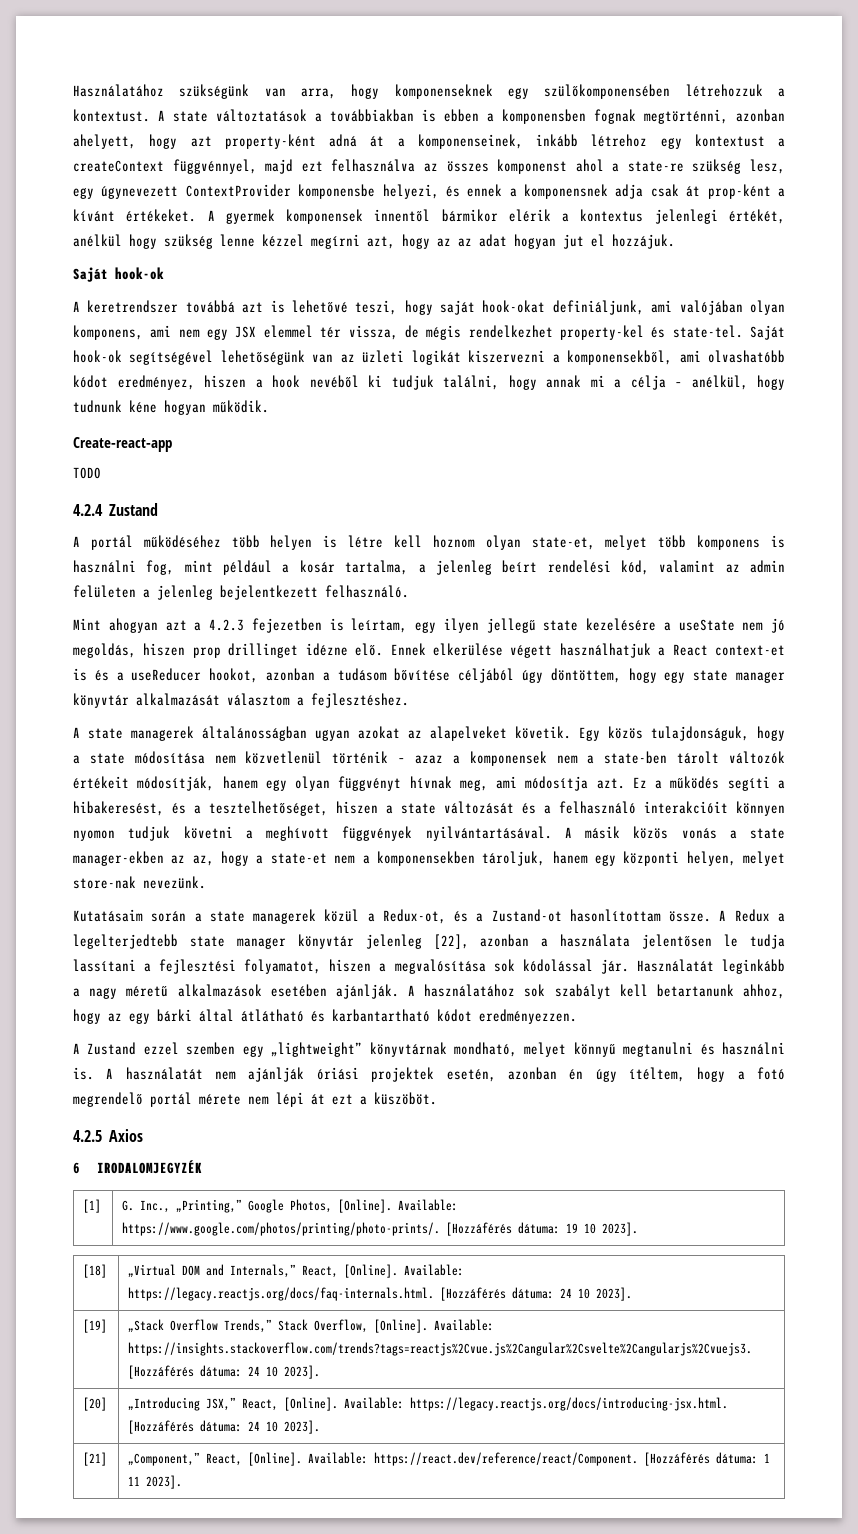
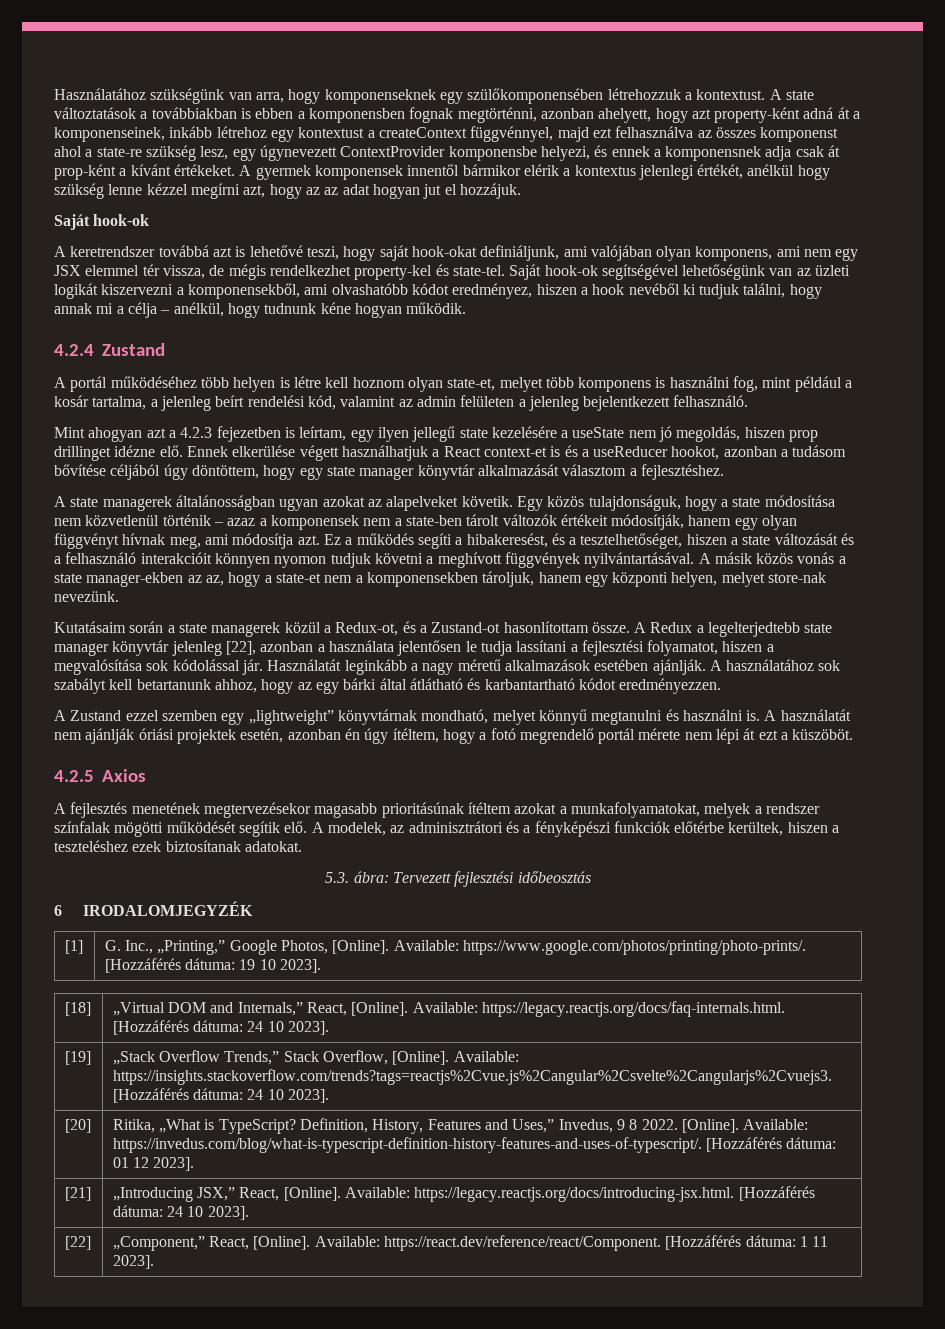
- Create-react-app
- TODO
+ A fejlesztés menetének megtervezésekor magasabb prioritásúnak ítéltem azokat a munkafolyamatokat, melyek a rendszer színfalak mögötti működését segítik elő. A modelek, az adminisztrátori és a fényképészi funkciók előtérbe kerültek, hiszen a teszteléshez ezek biztosítanak adatokat.
+ 5.3. ábra: Tervezett fejlesztési időbeosztás
- [20] | „Introducing JSX,” React, [Online]. Available: https://legacy.reactjs.org/docs/introducing-jsx.html. [Hozzáférés dátuma: 24 10 2023].
+ [20] | Ritika, „What is TypeScript? Definition, History, Features and Uses,” Invedus, 9 8 2022. [Online]. Available: https://invedus.com/blog/what-is-typescript-definition-history-features-and-uses-of-typescript/. [Hozzáférés dátuma: 01 12 2023].
+ [21] | „Introducing JSX,” React, [Online]. Available: https://legacy.reactjs.org/docs/introducing-jsx.html. [Hozzáférés dátuma: 24 10 2023].
- [21] | „Component,” React, [Online]. Available: https://react.dev/reference/react/Component. [Hozzáférés dátuma: 1 11 2023].
+ [22] | „Component,” React, [Online]. Available: https://react.dev/reference/react/Component. [Hozzáférés dátuma: 1 11 2023].

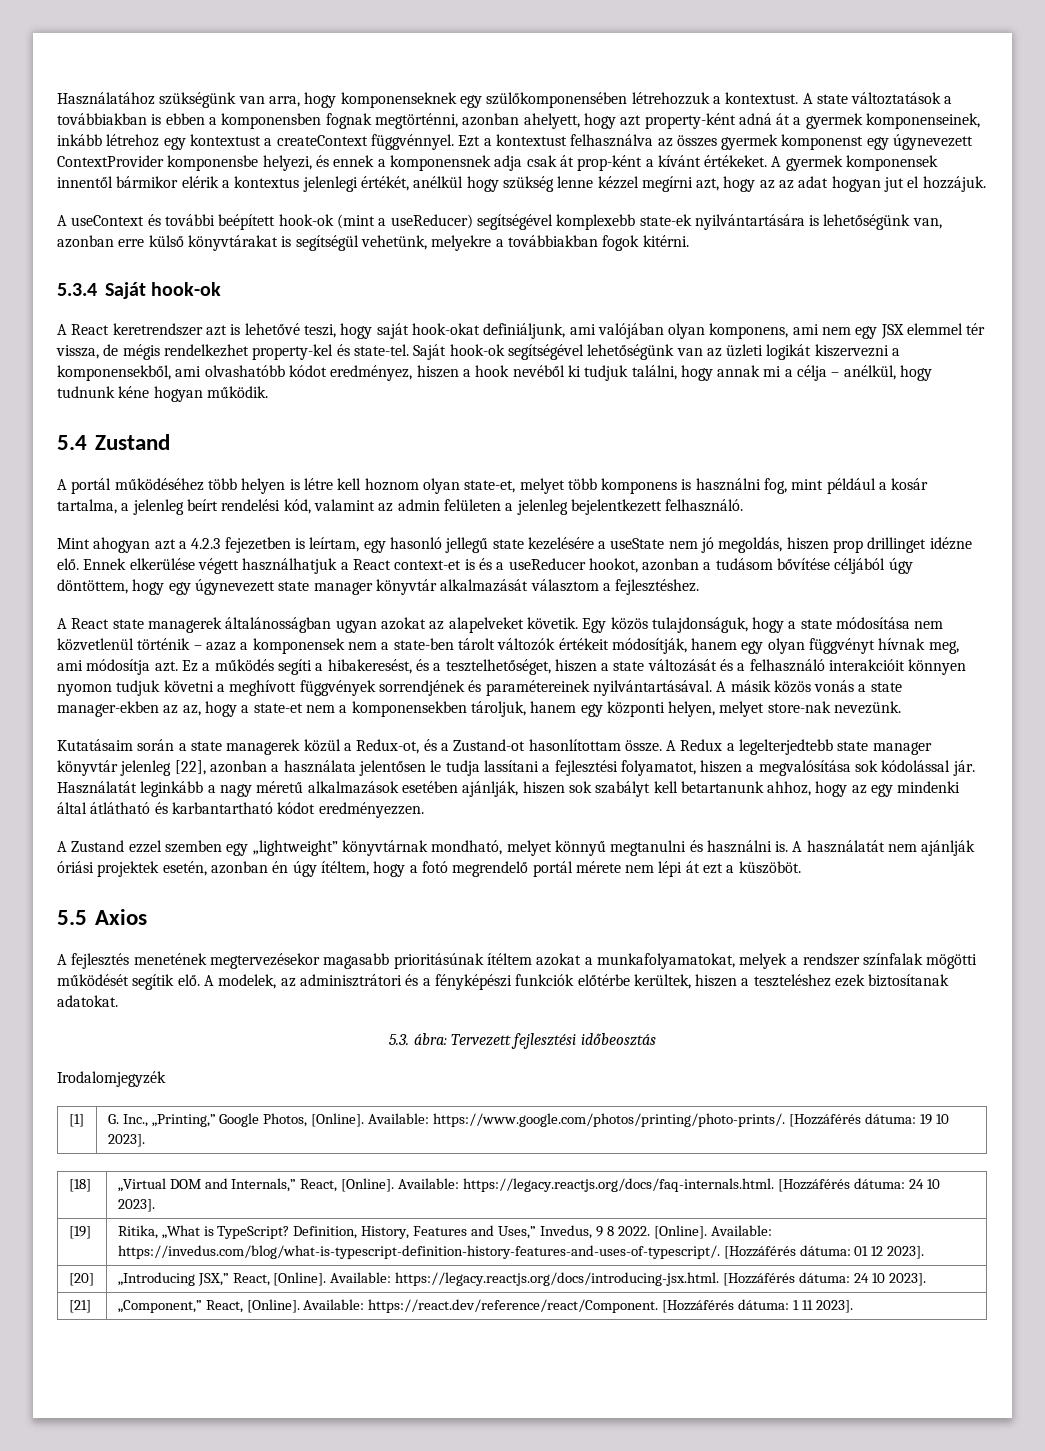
- A state változtatások a továbbiakban is ebben a komponensben fognak megtörténni, azonban ahelyett, hogy azt property-ként adná át a komponenseinek, inkább létrehoz egy kontextust a createContext függvénnyel, majd ezt felhasználva az összes komponenst ahol a state-re szükség lesz, egy úgynevezett ContextProvider komponensbe helyezi, és ennek a komponensnek adja csak át prop-ként a kívánt értékeket.
+ A state változtatások a továbbiakban is ebben a komponensben fognak megtörténni, azonban ahelyett, hogy azt property-ként adná át a gyermek komponenseinek, inkább létrehoz egy kontextust a createContext függvénnyel. Ezt a kontextust felhasználva az összes gyermek komponenst egy úgynevezett ContextProvider komponensbe helyezi, és ennek a komponensnek adja csak át prop-ként a kívánt értékeket.
  A gyermek komponensek innentől bármikor elérik a kontextus jelenlegi értékét, anélkül hogy szükség lenne kézzel megírni azt, hogy az az adat hogyan jut el hozzájuk.
- Saját hook-ok
+ A useContext és további beépített hook-ok (mint a useReducer) segítségével komplexebb state-ek nyilvántartására is lehetőségünk van, azonban erre külső könyvtárakat is segítségül vehetünk, melyekre a továbbiakban fogok kitérni.
+ 5.3.4 Saját hook-ok
- A keretrendszer továbbá azt is lehetővé teszi, hogy saját hook-okat definiáljunk, ami valójában olyan komponens, ami nem egy JSX elemmel tér vissza, de mégis rendelkezhet property-kel és state-tel.
+ A React keretrendszer azt is lehetővé teszi, hogy saját hook-okat definiáljunk, ami valójában olyan komponens, ami nem egy JSX elemmel tér vissza, de mégis rendelkezhet property-kel és state-tel.
- 4.2.4 Zustand
+ 5.4 Zustand
- Mint ahogyan azt a 4.2.3 fejezetben is leírtam, egy ilyen jellegű state kezelésére a useState nem jó megoldás, hiszen prop drillinget idézne elő.
+ Mint ahogyan azt a 4.2.3 fejezetben is leírtam, egy hasonló jellegű state kezelésére a useState nem jó megoldás, hiszen prop drillinget idézne elő.
- Ennek elkerülése végett használhatjuk a React context-et is és a useReducer hookot, azonban a tudásom bővítése céljából úgy döntöttem, hogy egy state manager könyvtár alkalmazását választom a fejlesztéshez.
+ Ennek elkerülése végett használhatjuk a React context-et is és a useReducer hookot, azonban a tudásom bővítése céljából úgy döntöttem, hogy egy úgynevezett state manager könyvtár alkalmazását választom a fejlesztéshez.
- A state managerek általánosságban ugyan azokat az alapelveket követik.
+ A React state managerek általánosságban ugyan azokat az alapelveket követik.
- Ez a működés segíti a hibakeresést, és a tesztelhetőséget, hiszen a state változását és a felhasználó interakcióit könnyen nyomon tudjuk követni a meghívott függvények nyilvántartásával.
+ Ez a működés segíti a hibakeresést, és a tesztelhetőséget, hiszen a state változását és a felhasználó interakcióit könnyen nyomon tudjuk követni a meghívott függvények sorrendjének és paramétereinek nyilvántartásával.
- Használatát leginkább a nagy méretű alkalmazások esetében ajánlják. A használatához sok szabályt kell betartanunk ahhoz, hogy az egy bárki által átlátható és karbantartható kódot eredményezzen.
+ Használatát leginkább a nagy méretű alkalmazások esetében ajánlják, hiszen sok szabályt kell betartanunk ahhoz, hogy az egy mindenki által átlátható és karbantartható kódot eredményezzen.
- 4.2.5 Axios
+ 5.5 Axios
- 6 IRODALOMJEGYZÉK
+ Irodalomjegyzék
- [19] | „Stack Overflow Trends,” Stack Overflow, [Online]. Available: https://insights.stackoverflow.com/trends?tags=reactjs%2Cvue.js%2Cangular%2Csvelte%2Cangularjs%2Cvuejs3. [Hozzáférés dátuma: 24 10 2023].
- [20] | Ritika, „What is TypeScript? Definition, History, Features and Uses,” Invedus, 9 8 2022. [Online]. Available: https://invedus.com/blog/what-is-typescript-definition-history-features-and-uses-of-typescript/. [Hozzáférés dátuma: 01 12 2023].
+ [19] | Ritika, „What is TypeScript? Definition, History, Features and Uses,” Invedus, 9 8 2022. [Online]. Available: https://invedus.com/blog/what-is-typescript-definition-history-features-and-uses-of-typescript/. [Hozzáférés dátuma: 01 12 2023].
- [21] | „Introducing JSX,” React, [Online]. Available: https://legacy.reactjs.org/docs/introducing-jsx.html. [Hozzáférés dátuma: 24 10 2023].
+ [20] | „Introducing JSX,” React, [Online]. Available: https://legacy.reactjs.org/docs/introducing-jsx.html. [Hozzáférés dátuma: 24 10 2023].
- [22] | „Component,” React, [Online]. Available: https://react.dev/reference/react/Component. [Hozzáférés dátuma: 1 11 2023].
+ [21] | „Component,” React, [Online]. Available: https://react.dev/reference/react/Component. [Hozzáférés dátuma: 1 11 2023].

